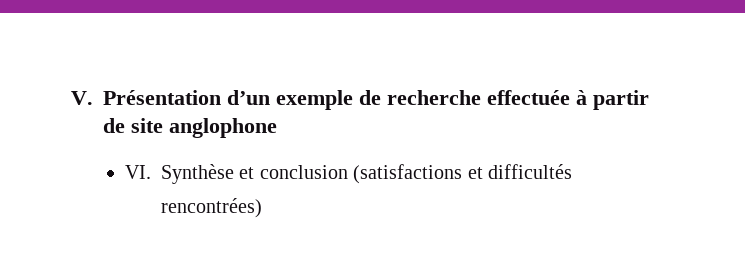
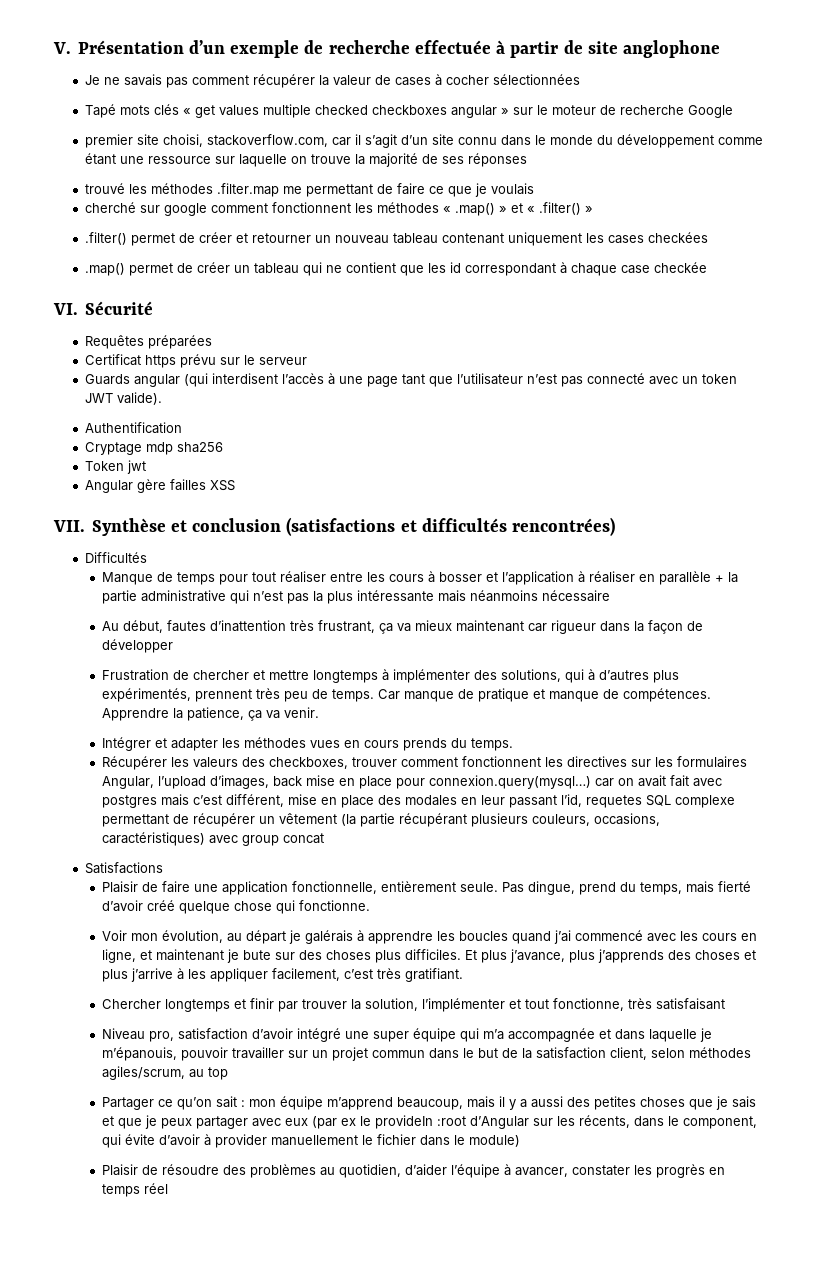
- VI. Synthèse et conclusion (satisfactions et difficultés rencontrées)
+ Je ne savais pas comment récupérer la valeur de cases à cocher sélectionnées
+ Tapé mots clés « get values multiple checked checkboxes angular » sur le moteur de recherche Google
+ premier site choisi, stackoverflow.com, car il s’agit d’un site connu dans le monde du développement comme étant une ressource sur laquelle on trouve la majorité de ses réponses
+ trouvé les méthodes .filter.map me permettant de faire ce que je voulais
+ cherché sur google comment fonctionnent les méthodes « .map() » et « .filter() »
+ .filter() permet de créer et retourner un nouveau tableau contenant uniquement les cases checkées
+ .map() permet de créer un tableau qui ne contient que les id correspondant à chaque case checkée
+ VI. Sécurité
+ Requêtes préparées
+ Certificat https prévu sur le serveur
+ Guards angular (qui interdisent l’accès à une page tant que l’utilisateur n’est pas connecté avec un token JWT valide).
+ Authentification
+ Cryptage mdp sha256
+ Token jwt
+ Angular gère failles XSS
+ VII. Synthèse et conclusion (satisfactions et difficultés rencontrées)
+ Difficultés
+ Manque de temps pour tout réaliser entre les cours à bosser et l’application à réaliser en parallèle + la partie administrative qui n’est pas la plus intéressante mais néanmoins nécessaire
+ Au début, fautes d’inattention très frustrant, ça va mieux maintenant car rigueur dans la façon de développer
+ Frustration de chercher et mettre longtemps à implémenter des solutions, qui à d’autres plus expérimentés, prennent très peu de temps. Car manque de pratique et manque de compétences. Apprendre la patience, ça va venir.
+ Intégrer et adapter les méthodes vues en cours prends du temps.
+ Récupérer les valeurs des checkboxes, trouver comment fonctionnent les directives sur les formulaires Angular, l’upload d’images, back mise en place pour connexion.query(mysql…) car on avait fait avec postgres mais c’est différent, mise en place des modales en leur passant l’id, requetes SQL complexe permettant de récupérer un vêtement (la partie récupérant plusieurs couleurs, occasions, caractéristiques) avec group concat
+ Satisfactions
+ Plaisir de faire une application fonctionnelle, entièrement seule. Pas dingue, prend du temps, mais fierté d’avoir créé quelque chose qui fonctionne.
+ Voir mon évolution, au départ je galérais à apprendre les boucles quand j’ai commencé avec les cours en ligne, et maintenant je bute sur des choses plus difficiles. Et plus j’avance, plus j’apprends des choses et plus j’arrive à les appliquer facilement, c’est très gratifiant.
+ Chercher longtemps et finir par trouver la solution, l’implémenter et tout fonctionne, très satisfaisant
+ Niveau pro, satisfaction d’avoir intégré une super équipe qui m’a accompagnée et dans laquelle je m’épanouis, pouvoir travailler sur un projet commun dans le but de la satisfaction client, selon méthodes agiles/scrum, au top
+ Partager ce qu’on sait : mon équipe m’apprend beaucoup, mais il y a aussi des petites choses que je sais et que je peux partager avec eux (par ex le provideIn :root d’Angular sur les récents, dans le component, qui évite d’avoir à provider manuellement le fichier dans le module)
+ Plaisir de résoudre des problèmes au quotidien, d’aider l’équipe à avancer, constater les progrès en temps réel

